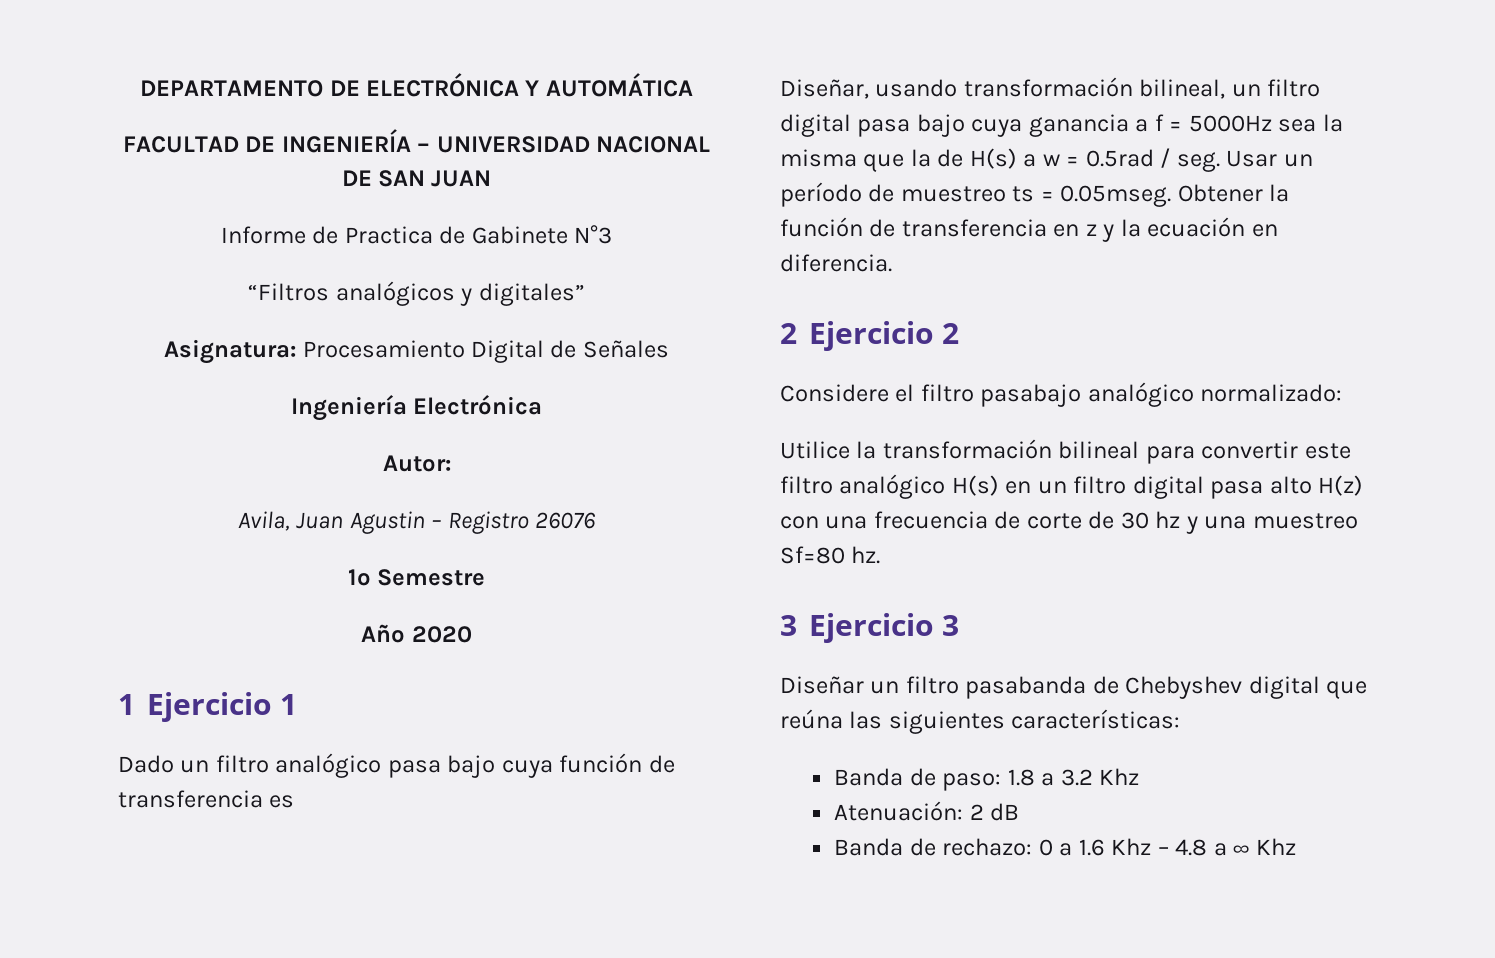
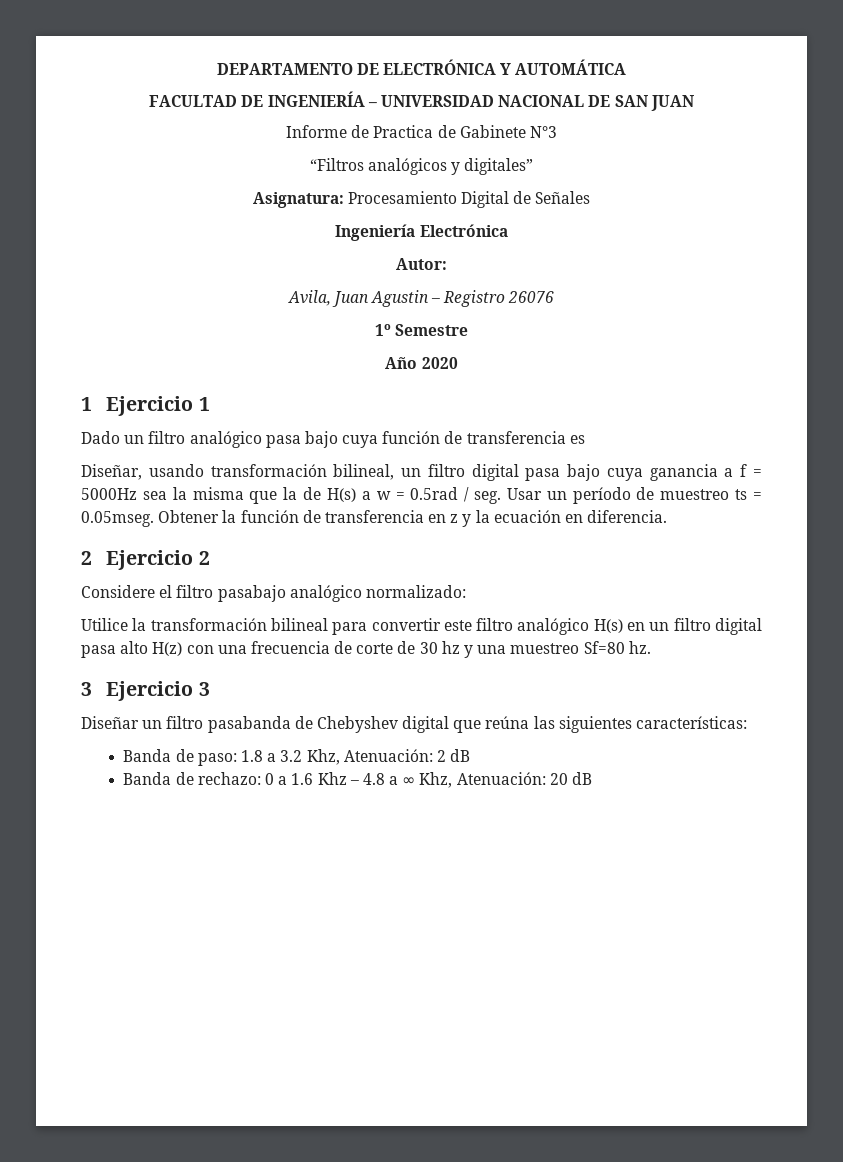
- Banda de paso: 1.8 a 3.2 Khz
- Atenuación: 2 dB
+ Banda de paso: 1.8 a 3.2 Khz, Atenuación: 2 dB
- Banda de rechazo: 0 a 1.6 Khz – 4.8 a ∞ Khz
+ Banda de rechazo: 0 a 1.6 Khz – 4.8 a ∞ Khz, Atenuación: 20 dB

